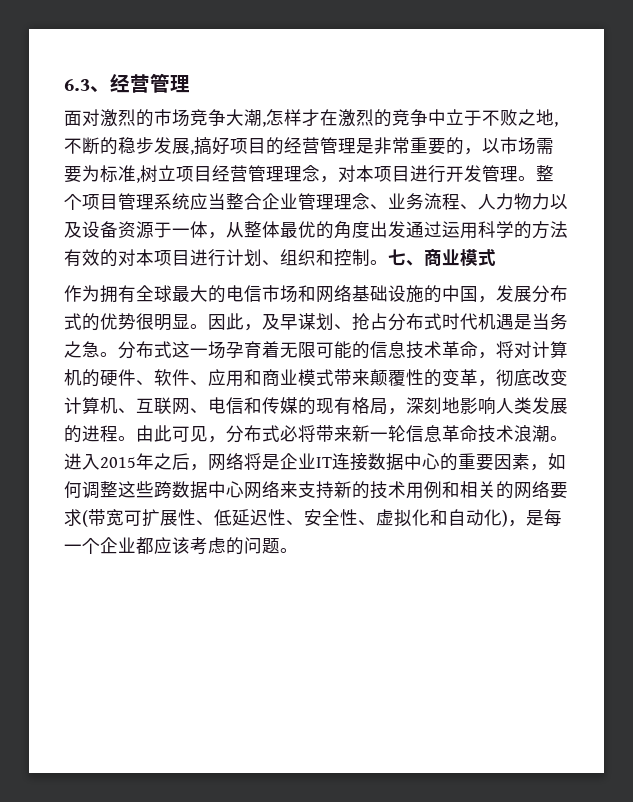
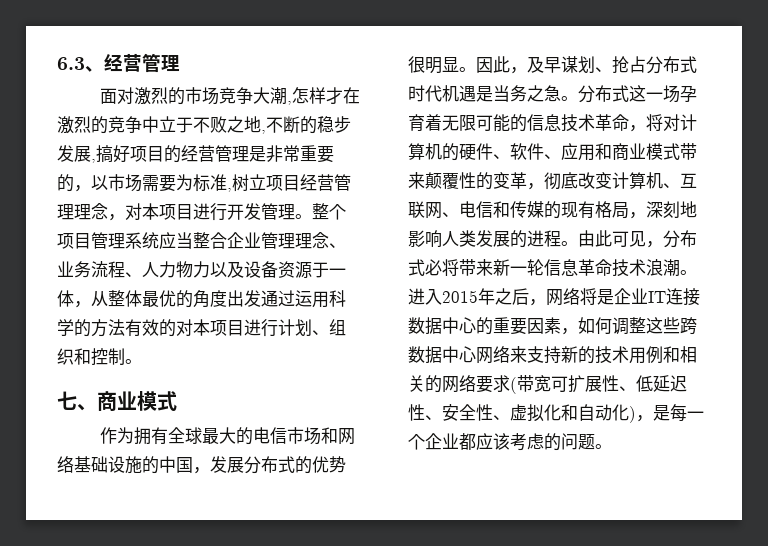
- 整个项目管理系统应当整合企业管理理念、业务流程、人力物力以及设备资源于一体，从整体最优的角度出发通过运用科学的方法有效的对本项目进行计划、组织和控制。七、商业模式
+ 整个项目管理系统应当整合企业管理理念、业务流程、人力物力以及设备资源于一体，从整体最优的角度出发通过运用科学的方法有效的对本项目进行计划、组织和控制。
+ 七、商业模式

